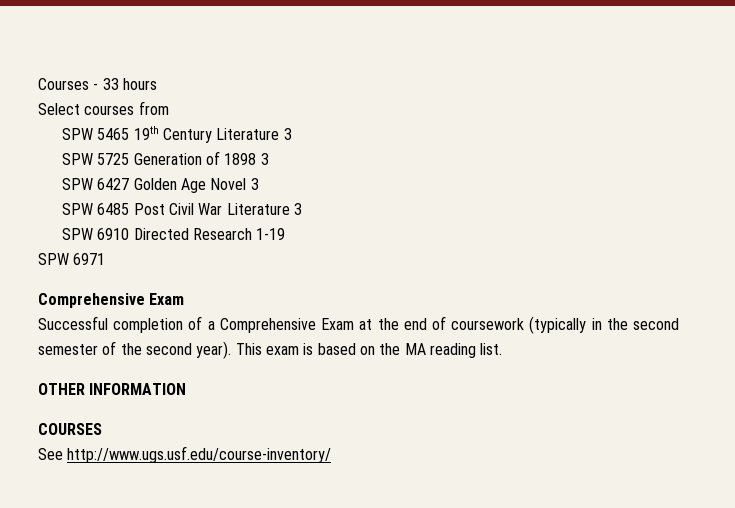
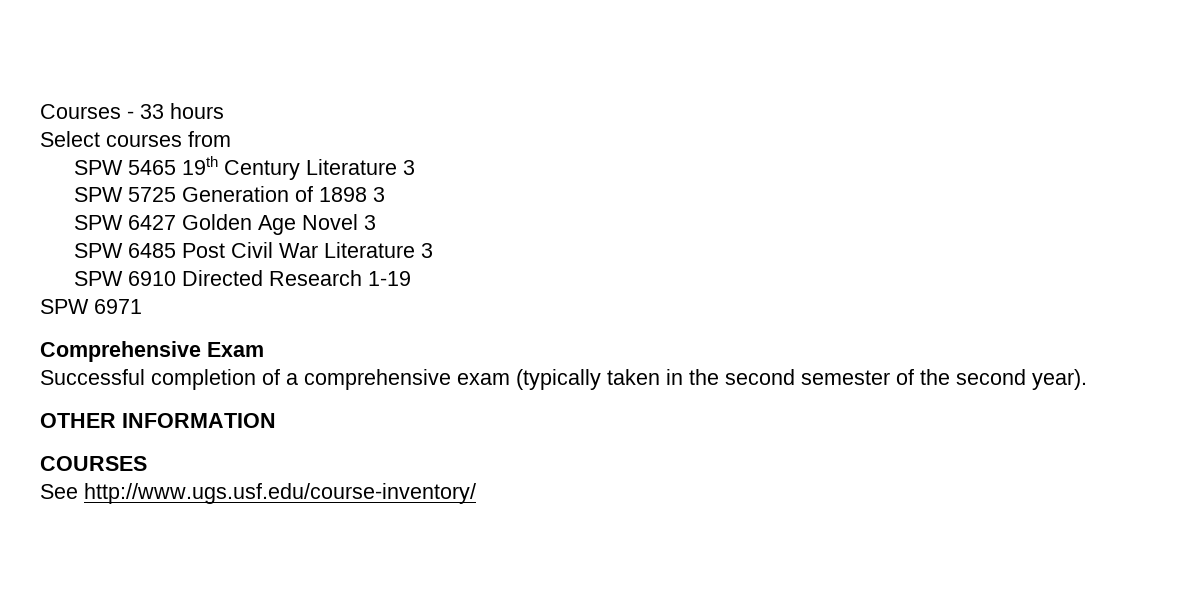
- Successful completion of a Comprehensive Exam at the end of coursework (typically in the second semester of the second year). This exam is based on the MA reading list.
+ Successful completion of a comprehensive exam (typically taken in the second semester of the second year).

